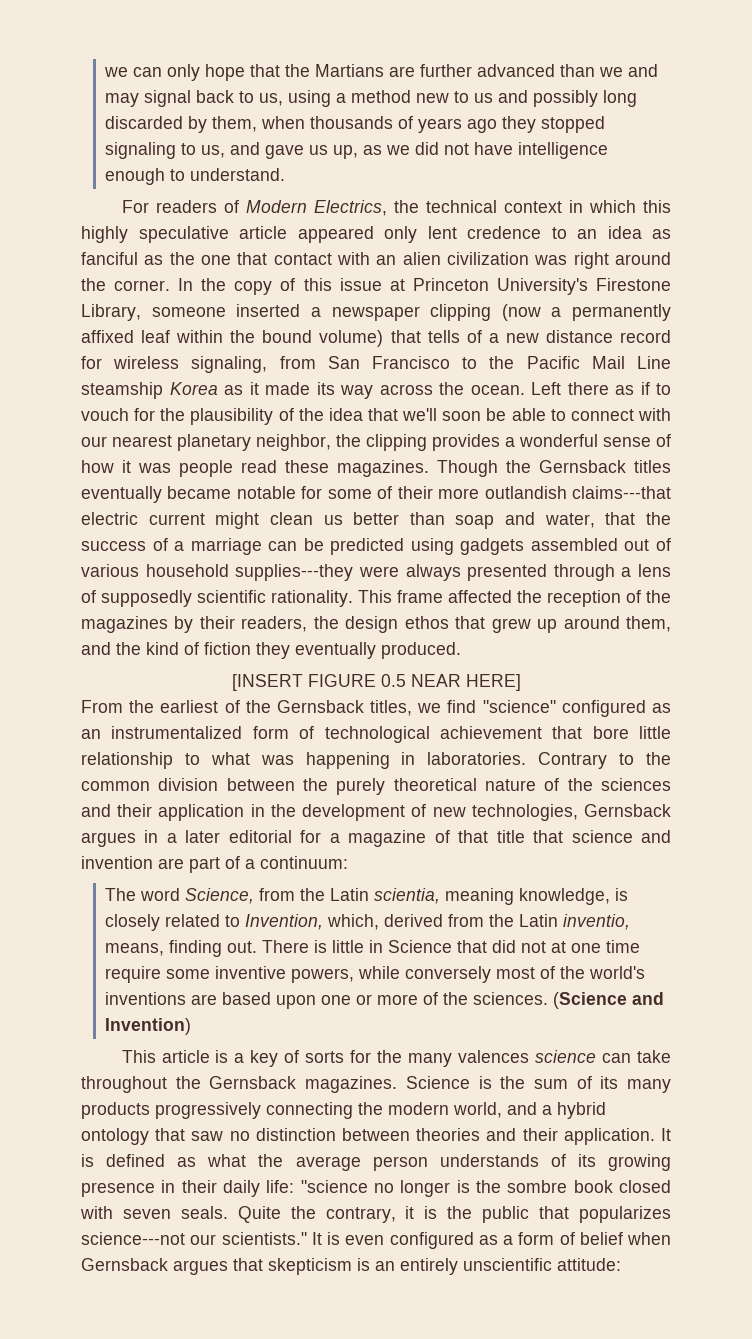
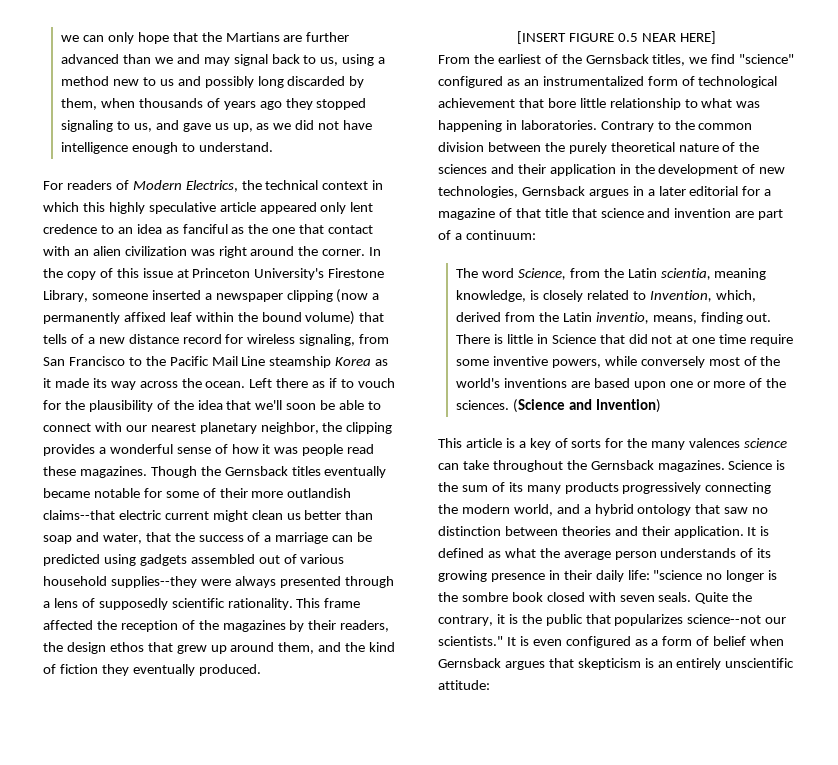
- Though the Gernsback titles eventually became notable for some of their more outlandish claims---that electric current might clean us better than soap and water, that the success of a marriage can be predicted using gadgets assembled out of various household supplies---they were always presented through a lens of supposedly scientific rationality.
+ Though the Gernsback titles eventually became notable for some of their more outlandish claims--that electric current might clean us better than soap and water, that the success of a marriage can be predicted using gadgets assembled out of various household supplies--they were always presented through a lens of supposedly scientific rationality.
- Quite the contrary, it is the public that popularizes science---not our scientists."
+ Quite the contrary, it is the public that popularizes science--not our scientists."

